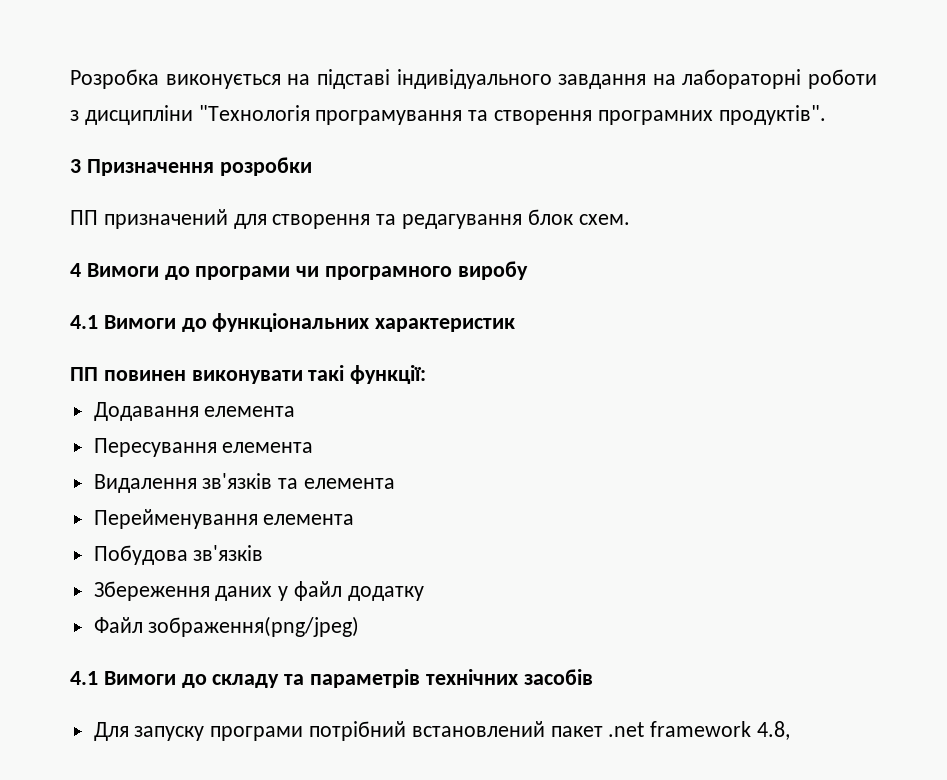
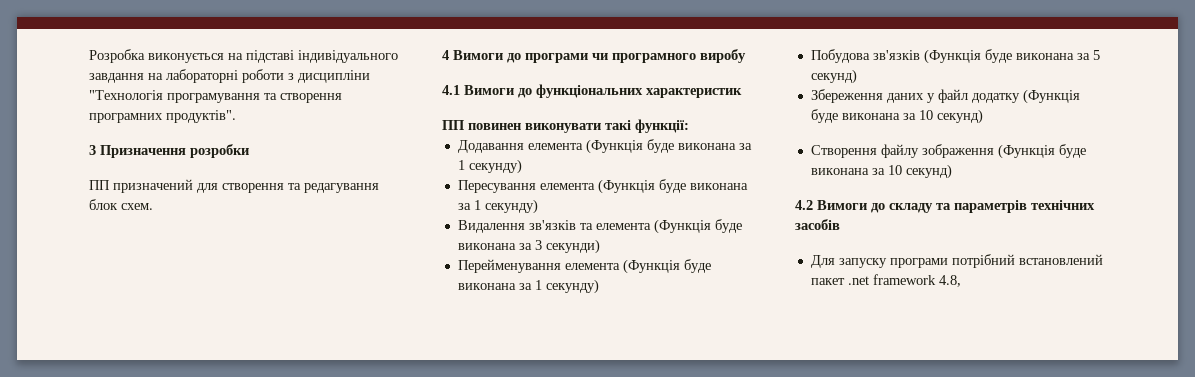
- Додавання елемента
- Пересування елемента
- Видалення зв'язків та елемента
- Перейменування елемента
- Побудова зв'язків
+ Додавання елемента (Функція буде виконана за 1 секунду)
+ Пересування елемента (Функція буде виконана за 1 секунду)
+ Видалення зв'язків та елемента (Функція буде виконана за 3 секунди)
+ Перейменування елемента (Функція буде виконана за 1 секунду)
+ Побудова зв'язків (Функція буде виконана за 5 секунд)
- Збереження даних у файл додатку
- Файл зображення(png/jpeg)
- 4.1 Вимоги до складу та параметрів технічних засобів
+ Збереження даних у файл додатку (Функція буде виконана за 10 секунд)
+ Створення файлу зображення (Функція буде виконана за 10 секунд)
+ 4.2 Вимоги до складу та параметрів технічних засобів

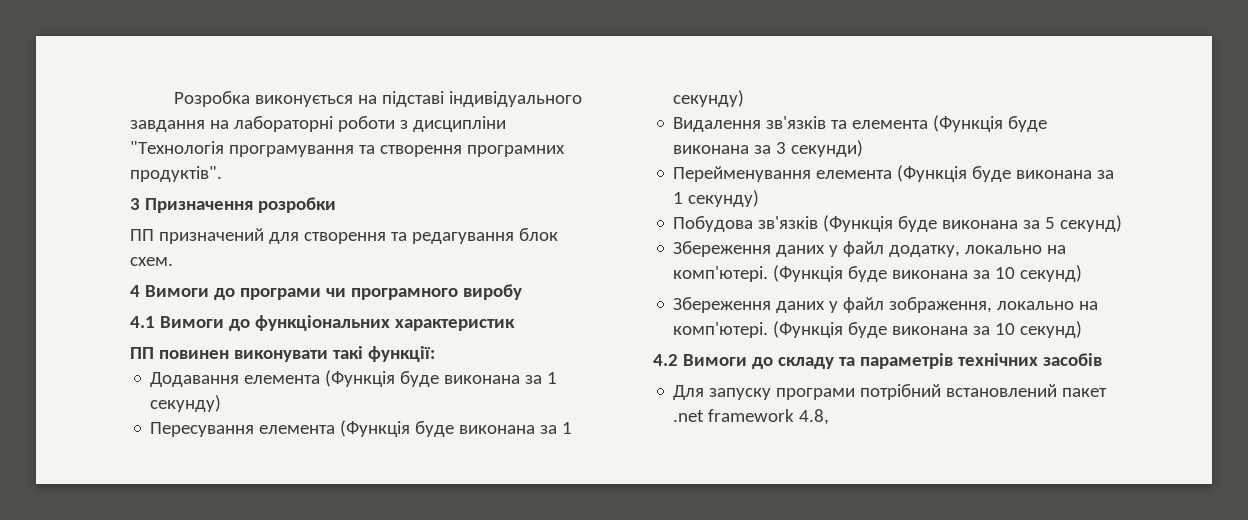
- Збереження даних у файл додатку (Функція буде виконана за 10 секунд)
- Створення файлу зображення (Функція буде виконана за 10 секунд)
+ Збереження даних у файл додатку, локально на комп'ютері. (Функція буде виконана за 10 секунд)
+ Збереження даних у файл зображення, локально на комп'ютері. (Функція буде виконана за 10 секунд)

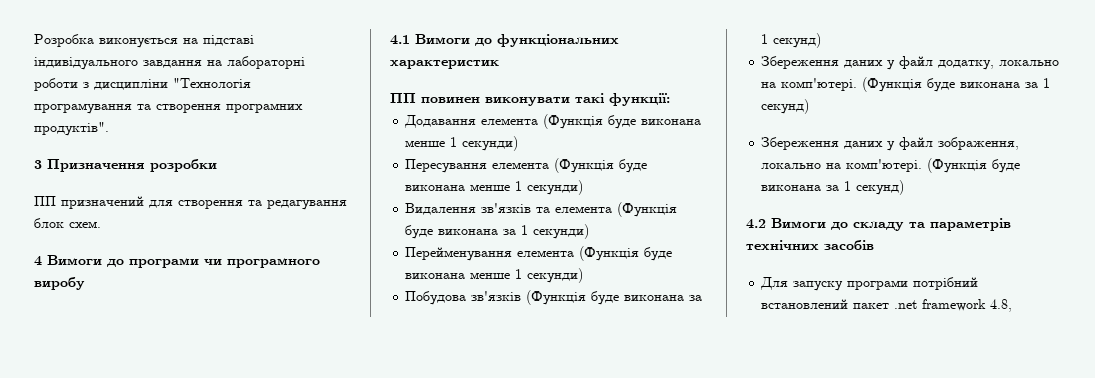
- Додавання елемента (Функція буде виконана за 1 секунду)
+ Додавання елемента (Функція буде виконана менше 1 секунди)
- Пересування елемента (Функція буде виконана за 1 секунду)
+ Пересування елемента (Функція буде виконана менше 1 секунди)
- Видалення зв'язків та елемента (Функція буде виконана за 3 секунди)
+ Видалення зв'язків та елемента (Функція буде виконана за 1 секунди)
- Перейменування елемента (Функція буде виконана за 1 секунду)
+ Перейменування елемента (Функція буде виконана менше 1 секунди)
- Побудова зв'язків (Функція буде виконана за 5 секунд)
+ Побудова зв'язків (Функція буде виконана за 1 секунд)
- Збереження даних у файл додатку, локально на комп'ютері. (Функція буде виконана за 10 секунд)
+ Збереження даних у файл додатку, локально на комп'ютері. (Функція буде виконана за 1 секунд)
- Збереження даних у файл зображення, локально на комп'ютері. (Функція буде виконана за 10 секунд)
+ Збереження даних у файл зображення, локально на комп'ютері. (Функція буде виконана за 1 секунд)

